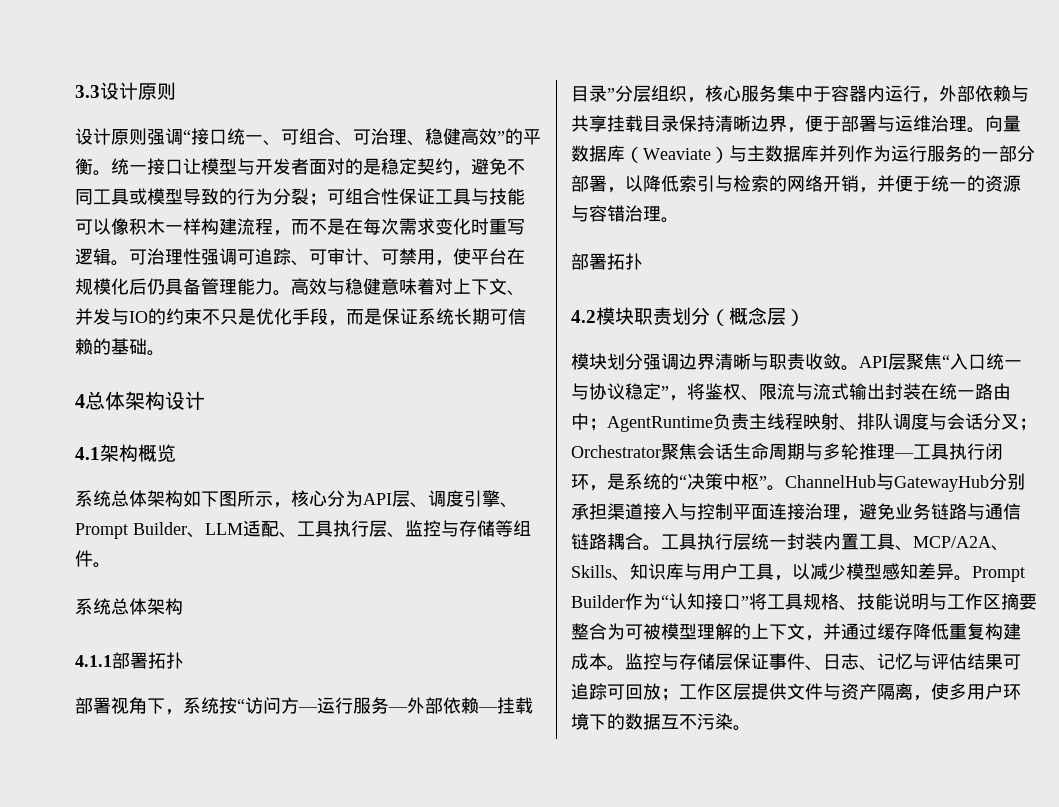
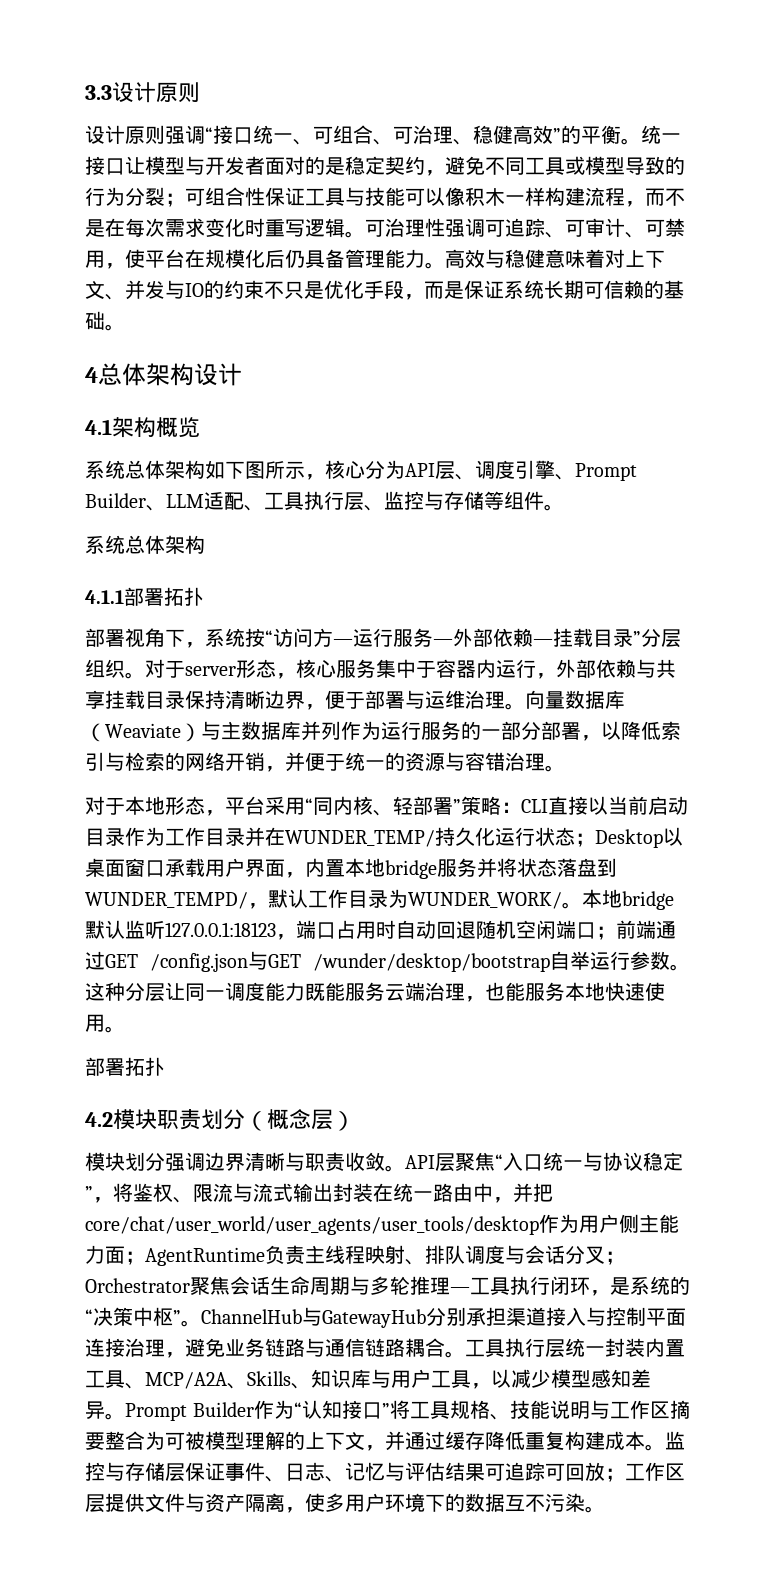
- 部署视角下，系统按“访问方—运行服务—外部依赖—挂载目录”分层组织，核心服务集中于容器内运行，外部依赖与共享挂载目录保持清晰边界，便于部署与运维治理。
+ 部署视角下，系统按“访问方—运行服务—外部依赖—挂载目录”分层组织。对于server形态，核心服务集中于容器内运行，外部依赖与共享挂载目录保持清晰边界，便于部署与运维治理。
+ 对于本地形态，平台采用“同内核、轻部署”策略：CLI直接以当前启动目录作为工作目录并在WUNDER_TEMP/持久化运行状态；Desktop以桌面窗口承载用户界面，内置本地bridge服务并将状态落盘到WUNDER_TEMPD/，默认工作目录为WUNDER_WORK/。本地bridge默认监听127.0.0.1:18123，端口占用时自动回退随机空闲端口；前端通过GET /config.json与GET /wunder/desktop/bootstrap自举运行参数。这种分层让同一调度能力既能服务云端治理，也能服务本地快速使用。
- API层聚焦“入口统一与协议稳定”，将鉴权、限流与流式输出封装在统一路由中；AgentRuntime负责主线程映射、排队调度与会话分叉；Orchestrator聚焦会话生命周期与多轮推理—工具执行闭环，是系统的“决策中枢”。
+ API层聚焦“入口统一与协议稳定”，将鉴权、限流与流式输出封装在统一路由中，并把core/chat/user_world/user_agents/user_tools/desktop作为用户侧主能力面；AgentRuntime负责主线程映射、排队调度与会话分叉；Orchestrator聚焦会话生命周期与多轮推理—工具执行闭环，是系统的“决策中枢”。

